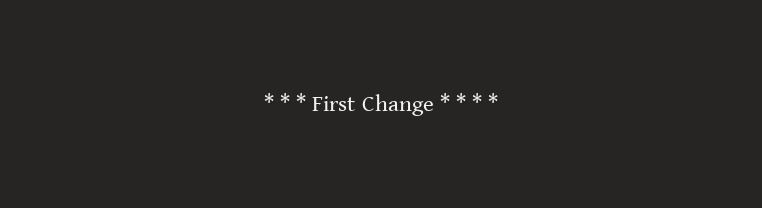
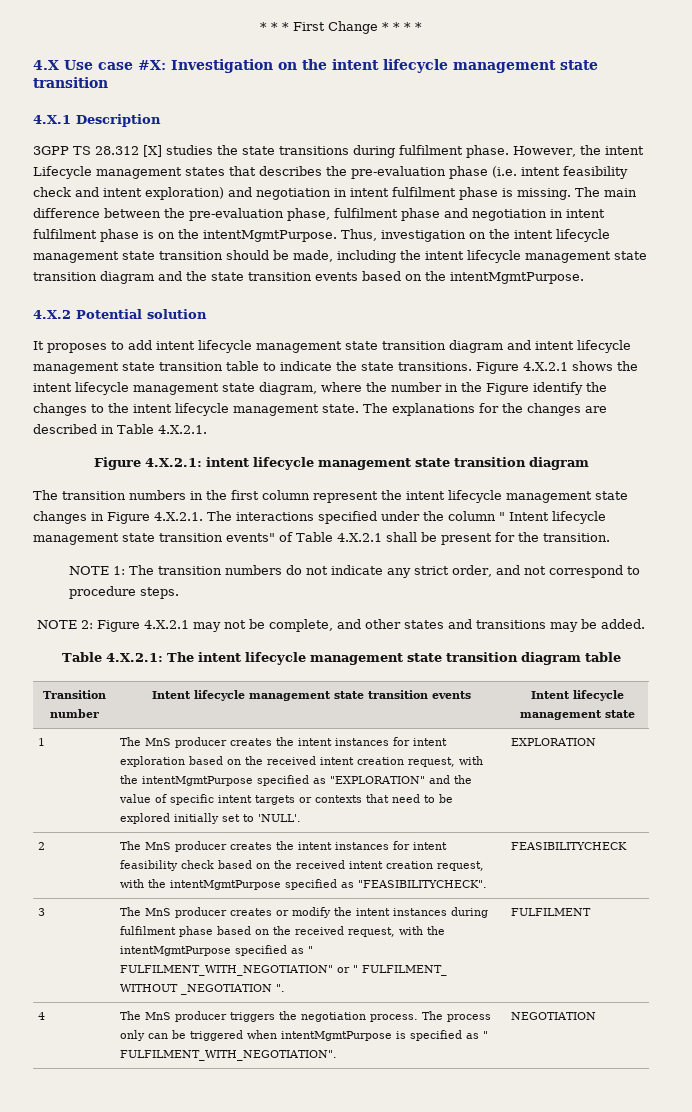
+ 4.X Use case #X: Investigation on the intent lifecycle management state transition
+ 4.X.1 Description
+ 3GPP TS 28.312 [X] studies the state transitions during fulfilment phase. However, the intent Lifecycle management states that describes the pre-evaluation phase (i.e. intent feasibility check and intent exploration) and negotiation in intent fulfilment phase is missing. The main difference between the pre-evaluation phase, fulfilment phase and negotiation in intent fulfilment phase is on the intentMgmtPurpose. Thus, investigation on the intent lifecycle management state transition should be made, including the intent lifecycle management state transition diagram and the state transition events based on the intentMgmtPurpose.
+ 4.X.2 Potential solution
+ It proposes to add intent lifecycle management state transition diagram and intent lifecycle management state transition table to indicate the state transitions. Figure 4.X.2.1 shows the intent lifecycle management state diagram, where the number in the Figure identify the changes to the intent lifecycle management state. The explanations for the changes are described in Table 4.X.2.1.
+ Figure 4.X.2.1: intent lifecycle management state transition diagram
+ The transition numbers in the first column represent the intent lifecycle management state changes in Figure 4.X.2.1. The interactions specified under the column " Intent lifecycle management state transition events" of Table 4.X.2.1 shall be present for the transition.
+ NOTE 1: The transition numbers do not indicate any strict order, and not correspond to procedure steps.
+ NOTE 2: Figure 4.X.2.1 may not be complete, and other states and transitions may be added.
+ Table 4.X.2.1: The intent lifecycle management state transition diagram table
+ Transition number | Intent lifecycle management state transition events | Intent lifecycle management state
+ 1 | The MnS producer creates the intent instances for intent exploration based on the received intent creation request, with the intentMgmtPurpose specified as "EXPLORATION" and the value of specific intent targets or contexts that need to be explored initially set to 'NULL'. | EXPLORATION
+ 2 | The MnS producer creates the intent instances for intent feasibility check based on the received intent creation request, with the intentMgmtPurpose specified as "FEASIBILITYCHECK". | FEASIBILITYCHECK
+ 3 | The MnS producer creates or modify the intent instances during fulfilment phase based on the received request, with the intentMgmtPurpose specified as " FULFILMENT_WITH_NEGOTIATION" or " FULFILMENT_ WITHOUT _NEGOTIATION ". | FULFILMENT
+ 4 | The MnS producer triggers the negotiation process. The process only can be triggered when intentMgmtPurpose is specified as " FULFILMENT_WITH_NEGOTIATION". | NEGOTIATION

